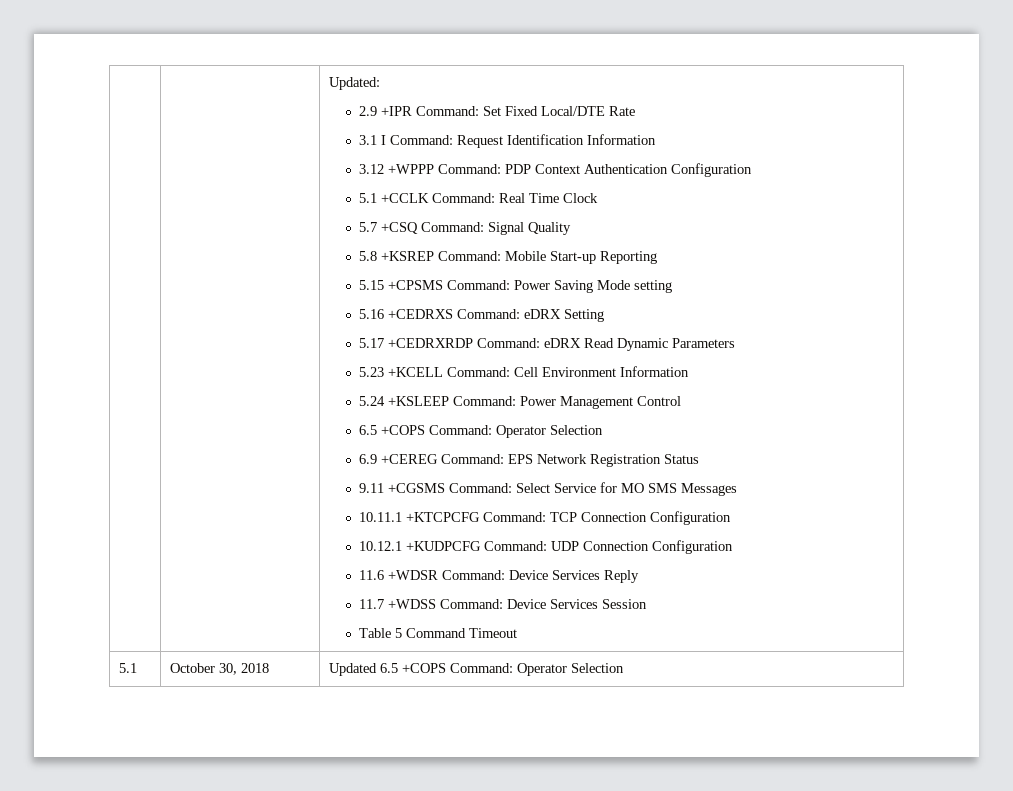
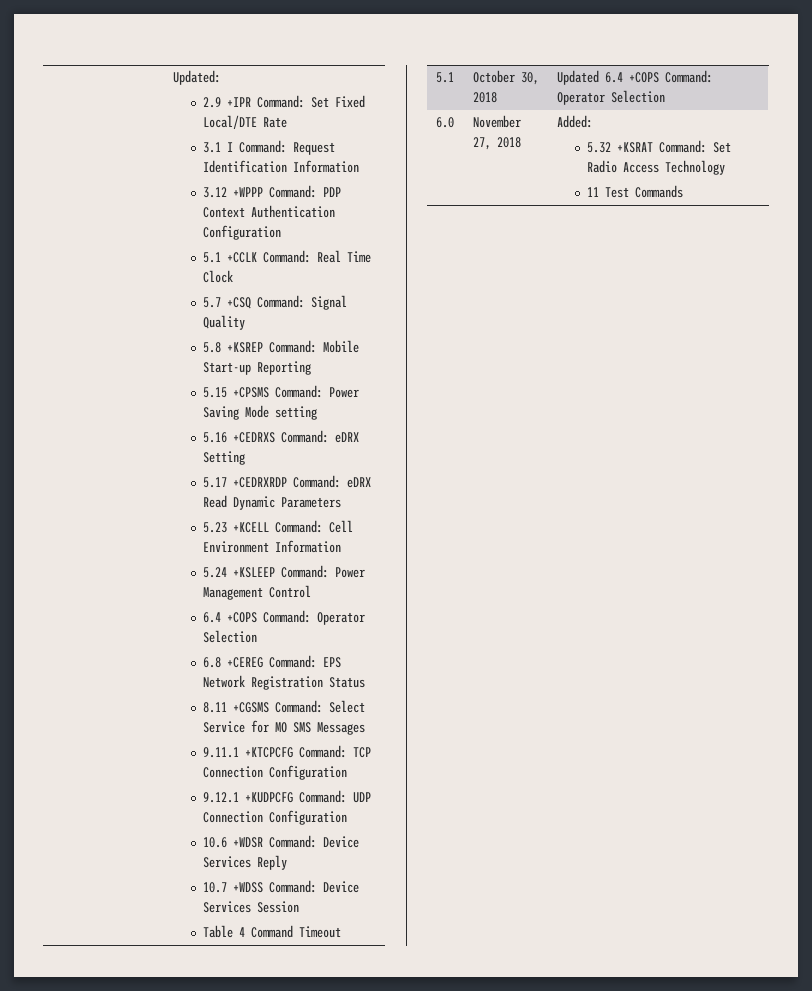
  5.24 +KSLEEP Command: Power Management Control
- 6.5 +COPS Command: Operator Selection
- 6.9 +CEREG Command: EPS Network Registration Status
+ 6.4 +COPS Command: Operator Selection
+ 6.8 +CEREG Command: EPS Network Registration Status
- 9.11 +CGSMS Command: Select Service for MO SMS Messages
+ 8.11 +CGSMS Command: Select Service for MO SMS Messages
- 10.11.1 +KTCPCFG Command: TCP Connection Configuration
+ 9.11.1 +KTCPCFG Command: TCP Connection Configuration
- 10.12.1 +KUDPCFG Command: UDP Connection Configuration
+ 9.12.1 +KUDPCFG Command: UDP Connection Configuration
- 11.6 +WDSR Command: Device Services Reply
+ 10.6 +WDSR Command: Device Services Reply
- 11.7 +WDSS Command: Device Services Session
+ 10.7 +WDSS Command: Device Services Session
- Table 5 Command Timeout
+ Table 4 Command Timeout
- 5.1 | October 30, 2018 | Updated 6.5 +COPS Command: Operator Selection
+ 5.1 | October 30, 2018 | Updated 6.4 +COPS Command: Operator Selection
+ 6.0 | November 27, 2018 | Added:
+ 5.32 +KSRAT Command: Set Radio Access Technology
+ 11 Test Commands

